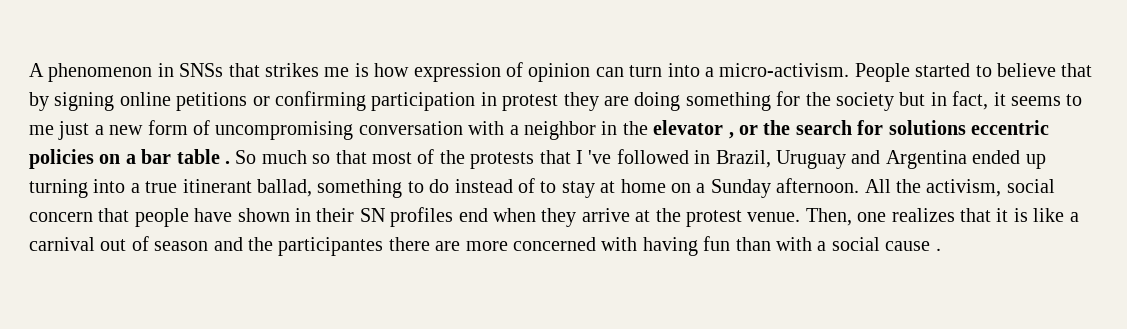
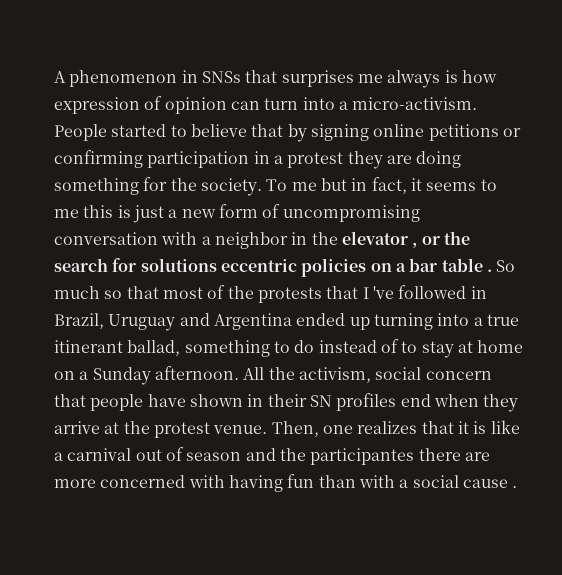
- A phenomenon in SNSs that strikes me is how expression of opinion can turn into a micro-activism.
+ A phenomenon in SNSs that surprises me always is how expression of opinion can turn into a micro-activism.
- People started to believe that by signing online petitions or confirming participation in protest they are doing something for the society but in fact, it seems to me just a new form of uncompromising conversation with a neighbor in the elevator , or the search for solutions eccentric policies on a bar table .
+ People started to believe that by signing online petitions or confirming participation in a protest they are doing something for the society. To me but in fact, it seems to me this is just a new form of uncompromising conversation with a neighbor in the elevator , or the search for solutions eccentric policies on a bar table .

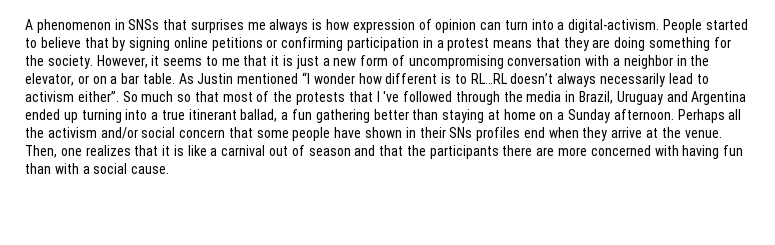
- A phenomenon in SNSs that surprises me always is how expression of opinion can turn into a micro-activism.
+ A phenomenon in SNSs that surprises me always is how expression of opinion can turn into a digital-activism.
- People started to believe that by signing online petitions or confirming participation in a protest they are doing something for the society.
+ People started to believe that by signing online petitions or confirming participation in a protest means that they are doing something for the society.
- To me but in fact, it seems to me this is just a new form of uncompromising conversation with a neighbor in the elevator , or the search for solutions eccentric policies on a bar table .
+ However, it seems to me that it is just a new form of uncompromising conversation with a neighbor in the elevator, or on a bar table. As Justin mentioned “I wonder how different is to RL…RL doesn’t always necessarily lead to activism either”.
- So much so that most of the protests that I 've followed in Brazil, Uruguay and Argentina ended up turning into a true itinerant ballad, something to do instead of to stay at home on a Sunday afternoon.
+ So much so that most of the protests that I 've followed through the media in Brazil, Uruguay and Argentina ended up turning into a true itinerant ballad, a fun gathering better than staying at home on a Sunday afternoon.
- All the activism, social concern that people have shown in their SN profiles end when they arrive at the protest venue.
+ Perhaps all the activism and/or social concern that some people have shown in their SNs profiles end when they arrive at the venue.
- Then, one realizes that it is like a carnival out of season and the participantes there are more concerned with having fun than with a social cause .
+ Then, one realizes that it is like a carnival out of season and that the participants there are more concerned with having fun than with a social cause.

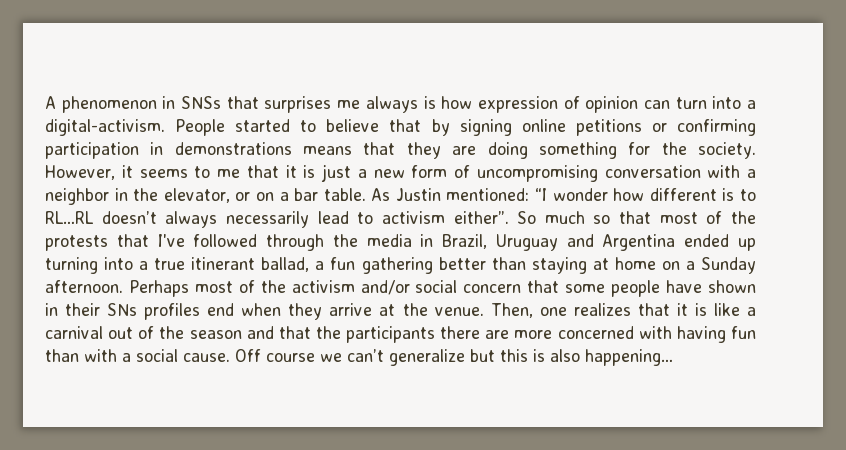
- People started to believe that by signing online petitions or confirming participation in a protest means that they are doing something for the society.
+ People started to believe that by signing online petitions or confirming participation in demonstrations means that they are doing something for the society.
- As Justin mentioned “I wonder how different is to RL…RL doesn’t always necessarily lead to activism either”.
+ As Justin mentioned: “I wonder how different is to RL…RL doesn’t always necessarily lead to activism either”.
- So much so that most of the protests that I 've followed through the media in Brazil, Uruguay and Argentina ended up turning into a true itinerant ballad, a fun gathering better than staying at home on a Sunday afternoon.
+ So much so that most of the protests that I've followed through the media in Brazil, Uruguay and Argentina ended up turning into a true itinerant ballad, a fun gathering better than staying at home on a Sunday afternoon.
- Perhaps all the activism and/or social concern that some people have shown in their SNs profiles end when they arrive at the venue.
+ Perhaps most of the activism and/or social concern that some people have shown in their SNs profiles end when they arrive at the venue.
- Then, one realizes that it is like a carnival out of season and that the participants there are more concerned with having fun than with a social cause.
+ Then, one realizes that it is like a carnival out of the season and that the participants there are more concerned with having fun than with a social cause.
+ Off course we can’t generalize but this is also happening…

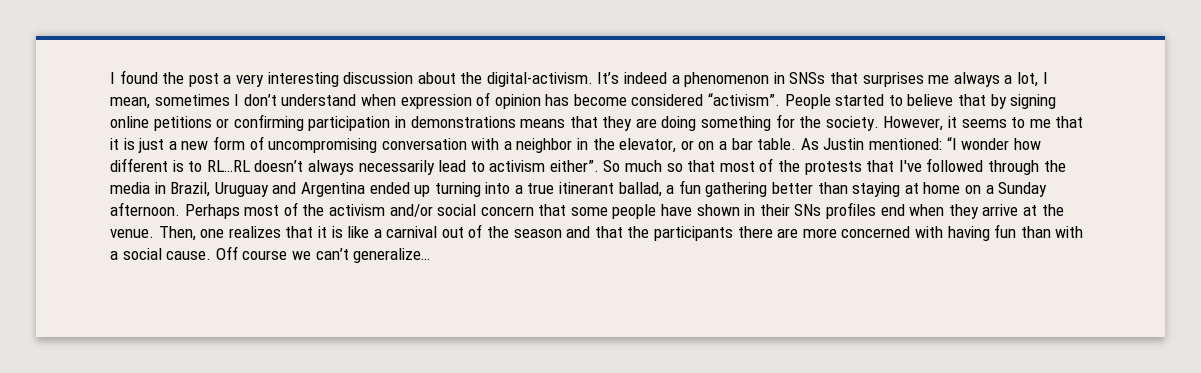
- A phenomenon in SNSs that surprises me always is how expression of opinion can turn into a digital-activism.
+ I found the post a very interesting discussion about the digital-activism. It’s indeed a phenomenon in SNSs that surprises me always a lot, I mean, sometimes I don’t understand when expression of opinion has become considered “activism”.
- Off course we can’t generalize but this is also happening…
+ Off course we can’t generalize…

